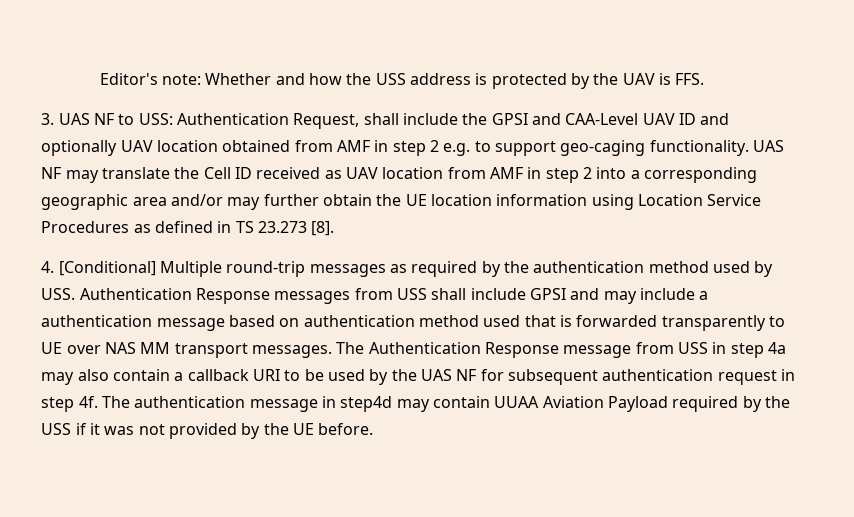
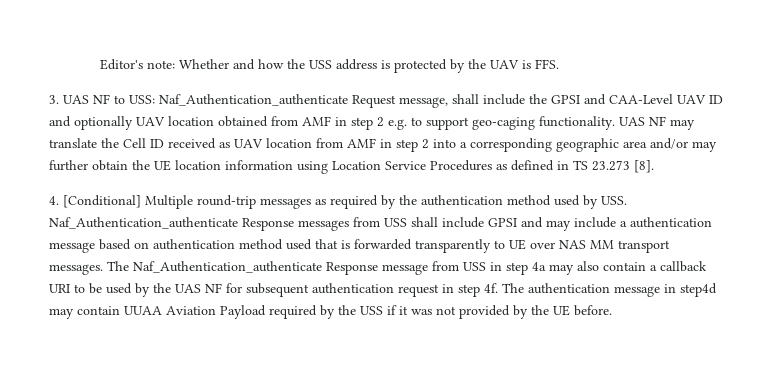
- 3. UAS NF to USS: Authentication Request, shall include the GPSI and CAA-Level UAV ID and optionally UAV location obtained from AMF in step 2 e.g. to support geo-caging functionality.
+ 3. UAS NF to USS: Naf_Authentication_authenticate Request message, shall include the GPSI and CAA-Level UAV ID and optionally UAV location obtained from AMF in step 2 e.g. to support geo-caging functionality.
- 4. [Conditional] Multiple round-trip messages as required by the authentication method used by USS. Authentication Response messages from USS shall include GPSI and may include a authentication message based on authentication method used that is forwarded transparently to UE over NAS MM transport messages.
+ 4. [Conditional] Multiple round-trip messages as required by the authentication method used by USS. Naf_Authentication_authenticate Response messages from USS shall include GPSI and may include a authentication message based on authentication method used that is forwarded transparently to UE over NAS MM transport messages.
- The Authentication Response message from USS in step 4a may also contain a callback URI to be used by the UAS NF for subsequent authentication request in step 4f.
+ The Naf_Authentication_authenticate Response message from USS in step 4a may also contain a callback URI to be used by the UAS NF for subsequent authentication request in step 4f.

